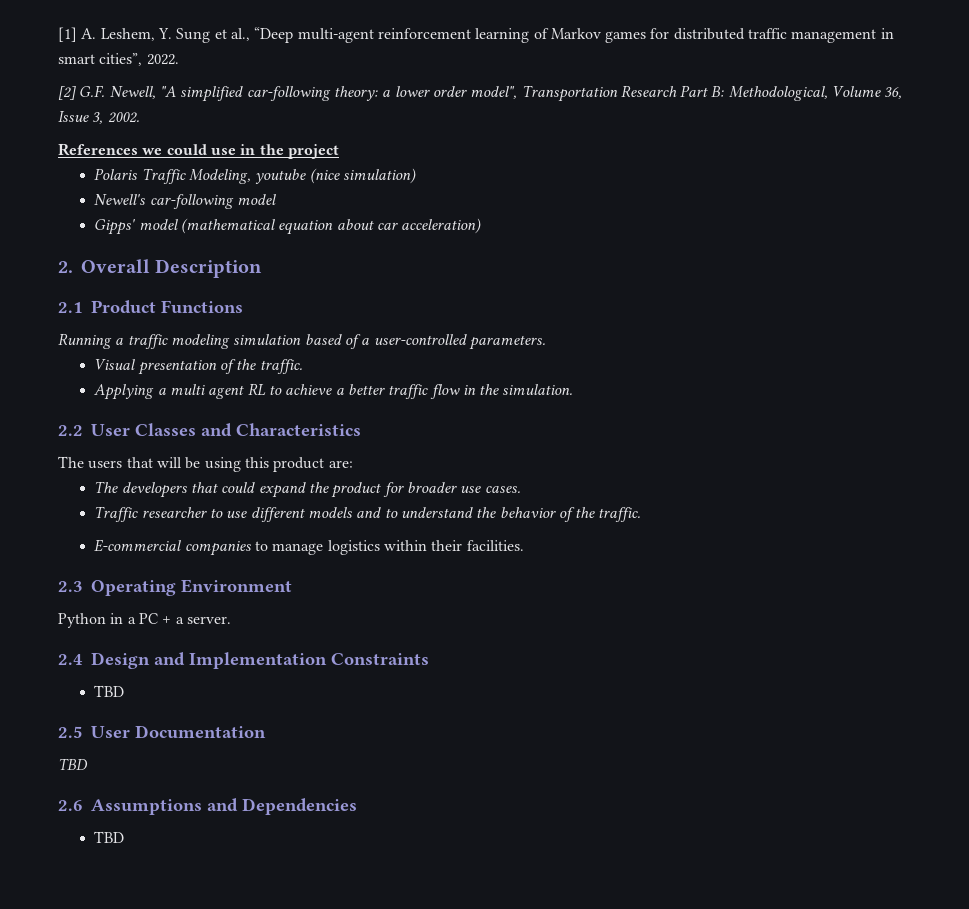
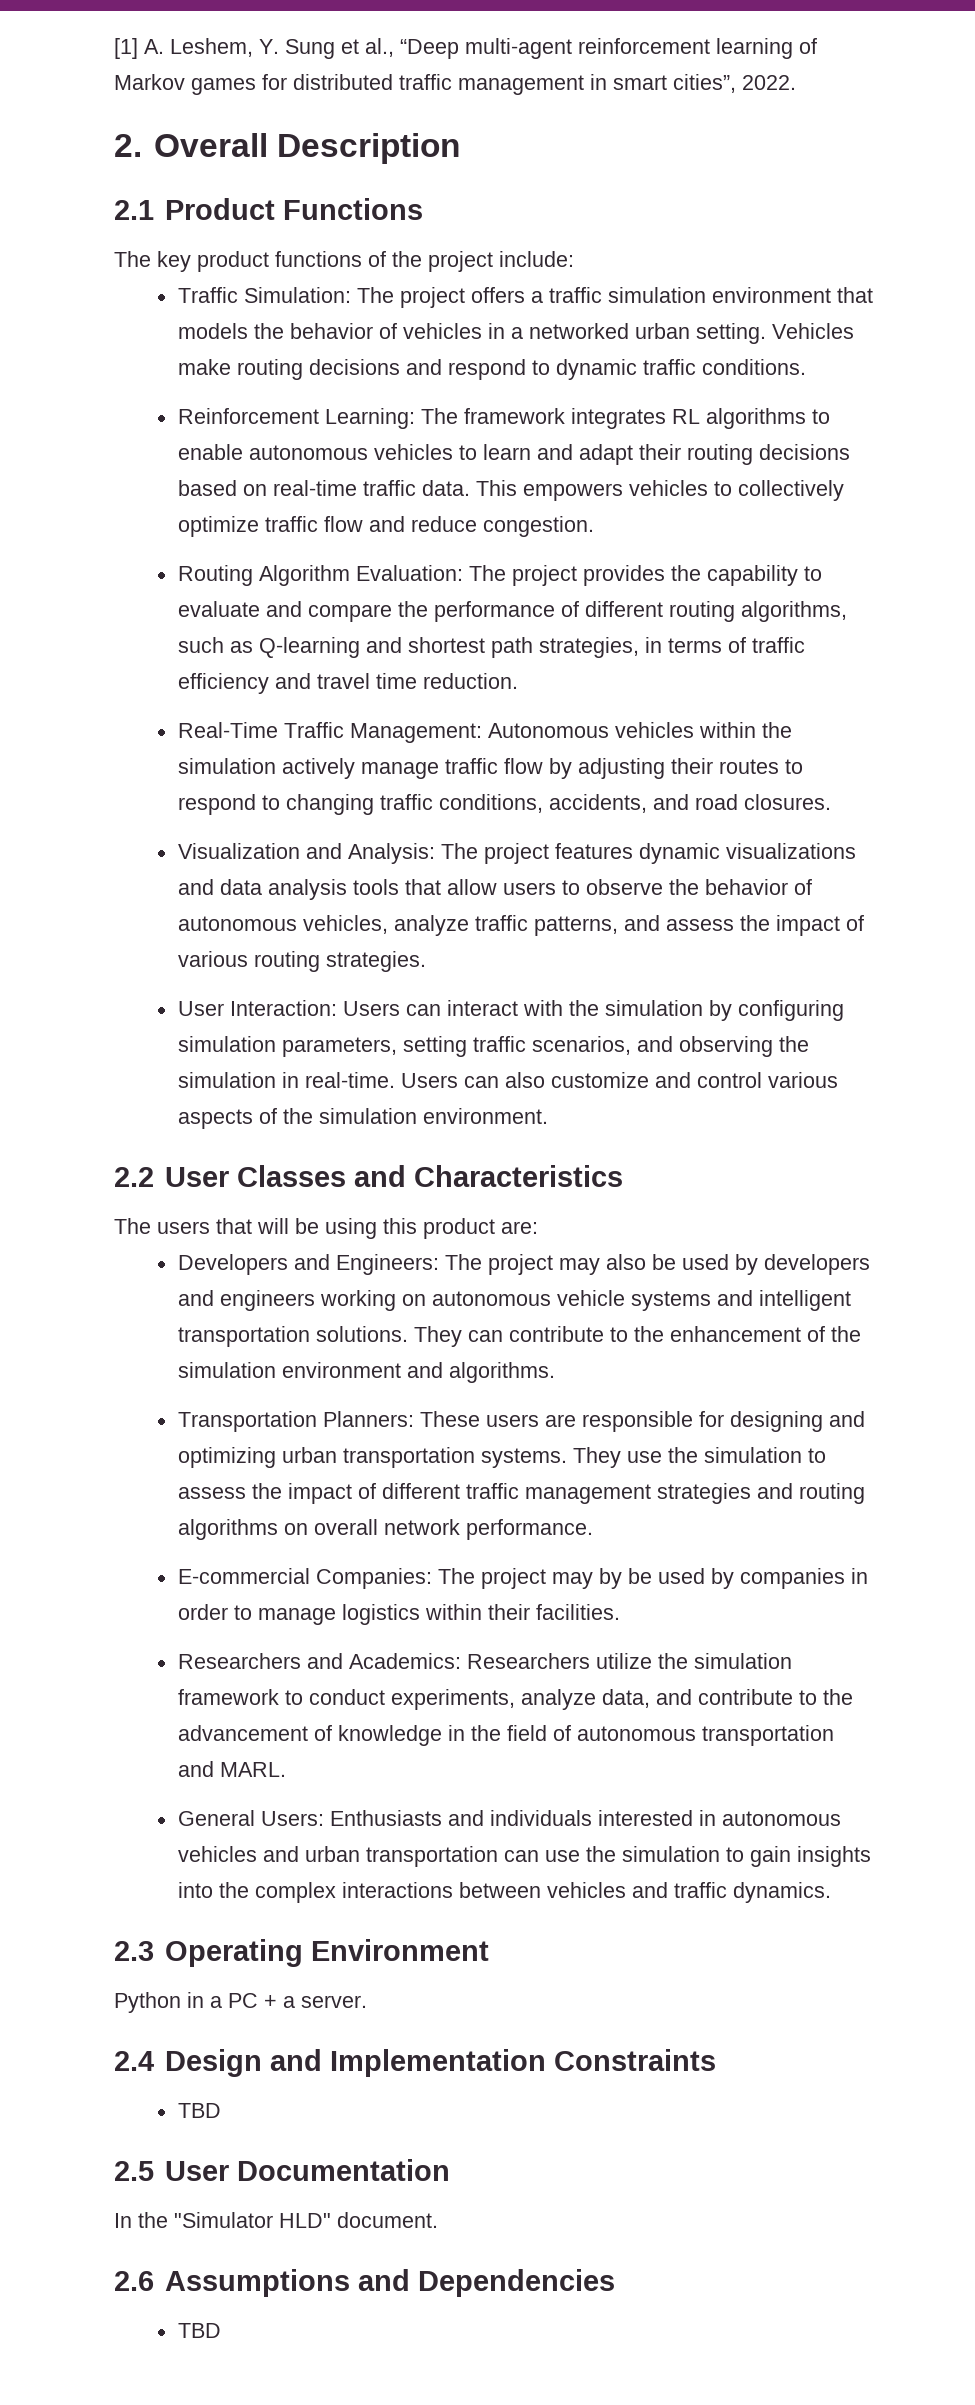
- [2] G.F. Newell, "A simplified car-following theory: a lower order model", Transportation Research Part B: Methodological, Volume 36, Issue 3, 2002.
- References we could use in the project
- Polaris Traffic Modeling, youtube (nice simulation)
- Newell's car-following model
- Gipps' model (mathematical equation about car acceleration)
- Running a traffic modeling simulation based of a user-controlled parameters.
- Visual presentation of the traffic.
- Applying a multi agent RL to achieve a better traffic flow in the simulation.
+ The key product functions of the project include:
+ Traffic Simulation: The project offers a traffic simulation environment that models the behavior of vehicles in a networked urban setting. Vehicles make routing decisions and respond to dynamic traffic conditions.
+ Reinforcement Learning: The framework integrates RL algorithms to enable autonomous vehicles to learn and adapt their routing decisions based on real-time traffic data. This empowers vehicles to collectively optimize traffic flow and reduce congestion.
+ Routing Algorithm Evaluation: The project provides the capability to evaluate and compare the performance of different routing algorithms, such as Q-learning and shortest path strategies, in terms of traffic efficiency and travel time reduction.
+ Real-Time Traffic Management: Autonomous vehicles within the simulation actively manage traffic flow by adjusting their routes to respond to changing traffic conditions, accidents, and road closures.
+ Visualization and Analysis: The project features dynamic visualizations and data analysis tools that allow users to observe the behavior of autonomous vehicles, analyze traffic patterns, and assess the impact of various routing strategies.
+ User Interaction: Users can interact with the simulation by configuring simulation parameters, setting traffic scenarios, and observing the simulation in real-time. Users can also customize and control various aspects of the simulation environment.
- The developers that could expand the product for broader use cases.
- Traffic researcher to use different models and to understand the behavior of the traffic.
- E-commercial companies to manage logistics within their facilities.
+ Developers and Engineers: The project may also be used by developers and engineers working on autonomous vehicle systems and intelligent transportation solutions. They can contribute to the enhancement of the simulation environment and algorithms.
+ Transportation Planners: These users are responsible for designing and optimizing urban transportation systems. They use the simulation to assess the impact of different traffic management strategies and routing algorithms on overall network performance.
+ E-commercial Companies: The project may by be used by companies in order to manage logistics within their facilities.
+ Researchers and Academics: Researchers utilize the simulation framework to conduct experiments, analyze data, and contribute to the advancement of knowledge in the field of autonomous transportation and MARL.
+ General Users: Enthusiasts and individuals interested in autonomous vehicles and urban transportation can use the simulation to gain insights into the complex interactions between vehicles and traffic dynamics.
  2.5 User Documentation
- TBD
+ In the "Simulator HLD" document.

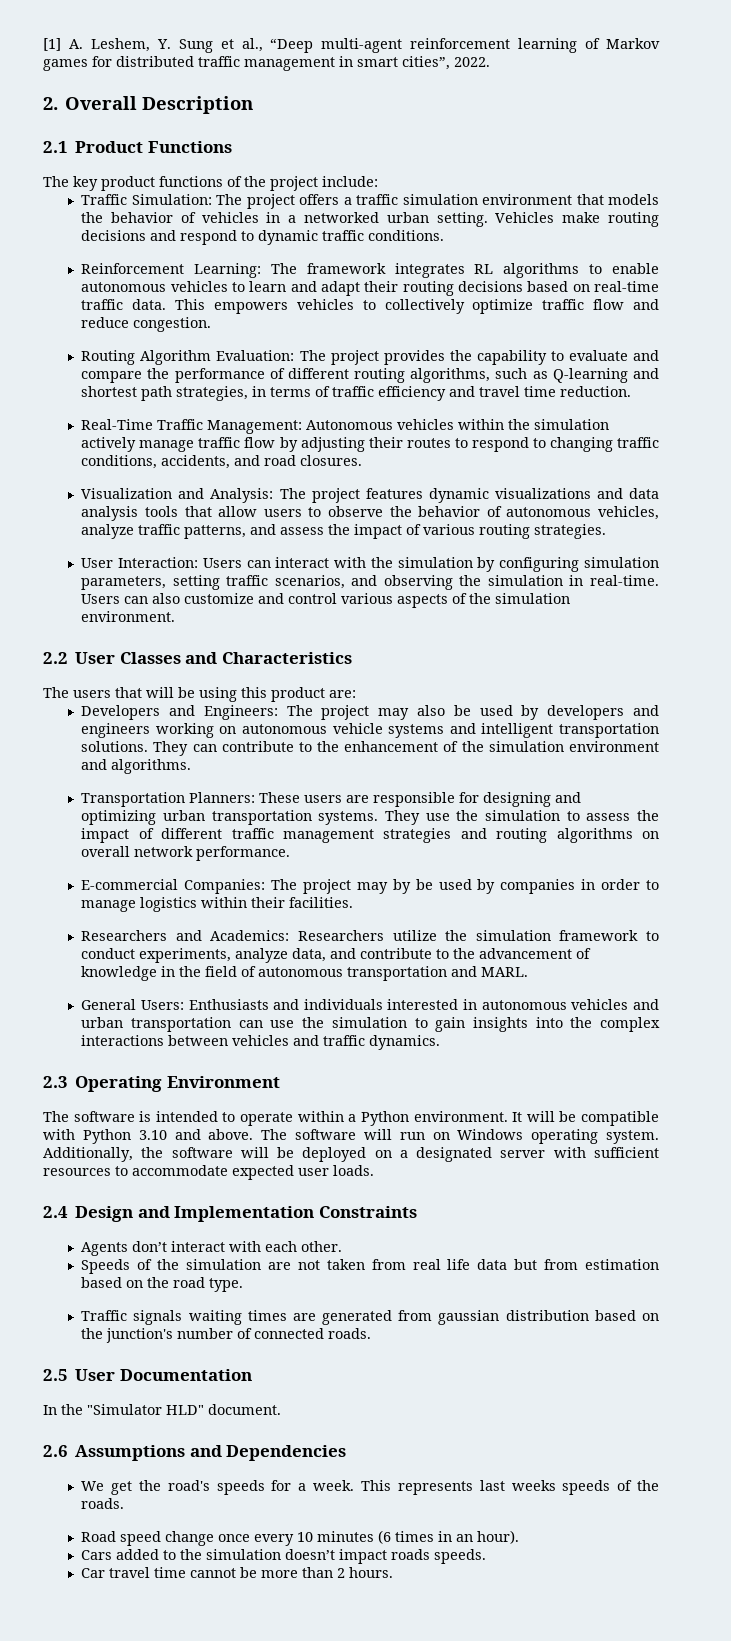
- Python in a PC + a server.
+ The software is intended to operate within a Python environment. It will be compatible with Python 3.10 and above. The software will run on Windows operating system. Additionally, the software will be deployed on a designated server with sufficient resources to accommodate expected user loads.
  2.4 Design and Implementation Constraints
- TBD
+ Agents don’t interact with each other.
+ Speeds of the simulation are not taken from real life data but from estimation based on the road type.
+ Traffic signals waiting times are generated from gaussian distribution based on the junction's number of connected roads.
  2.6 Assumptions and Dependencies
- TBD
+ We get the road's speeds for a week. This represents last weeks speeds of the roads.
+ Road speed change once every 10 minutes (6 times in an hour).
+ Cars added to the simulation doesn’t impact roads speeds.
+ Car travel time cannot be more than 2 hours.

